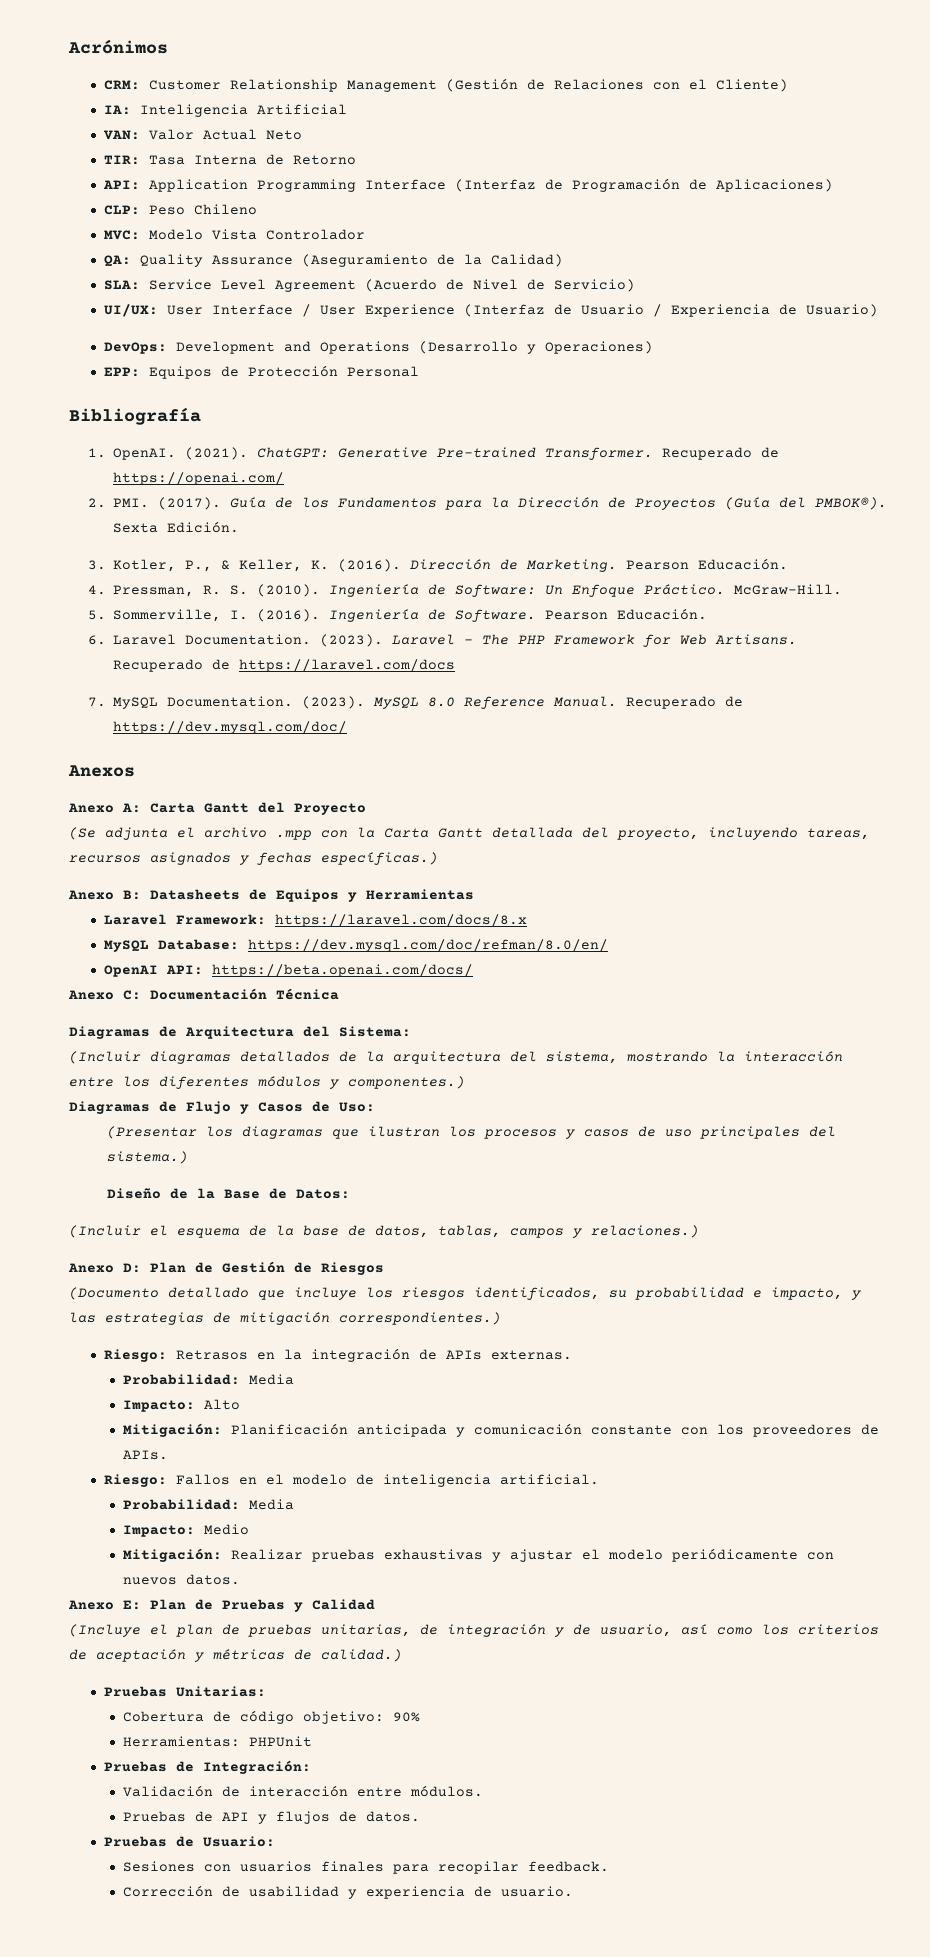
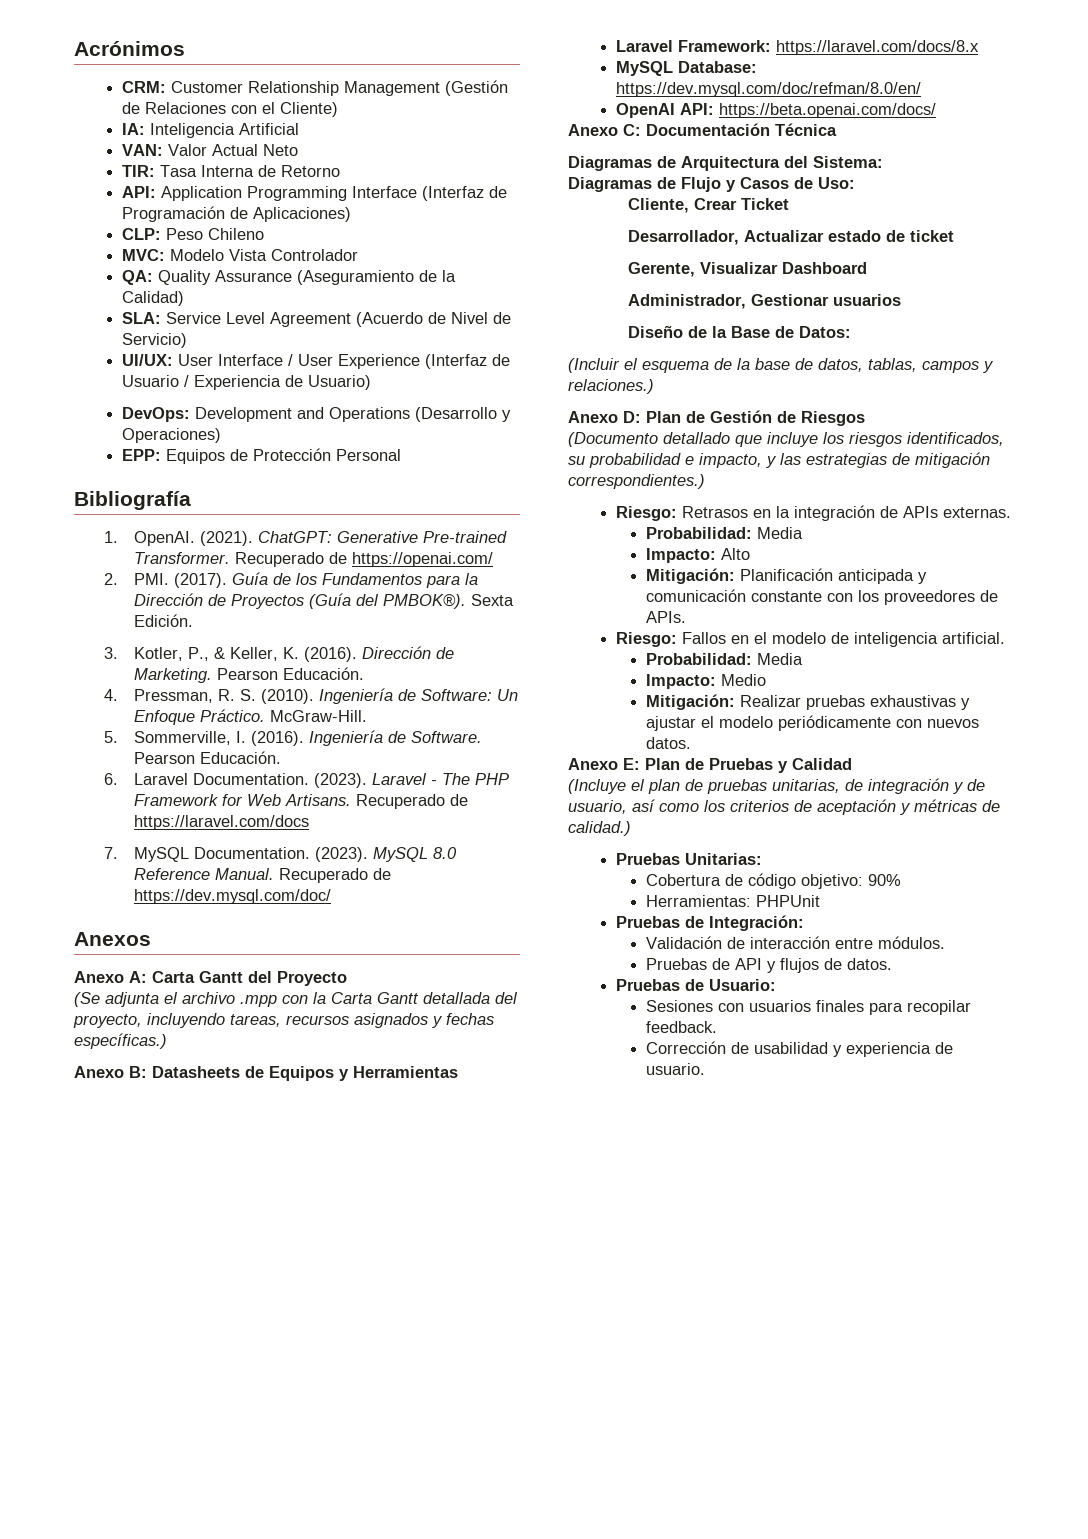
- (Incluir diagramas detallados de la arquitectura del sistema, mostrando la interacción entre los diferentes módulos y componentes.)
- (Presentar los diagramas que ilustran los procesos y casos de uso principales del sistema.)
+ Cliente, Crear Ticket
+ Desarrollador, Actualizar estado de ticket
+ Gerente, Visualizar Dashboard
+ Administrador, Gestionar usuarios

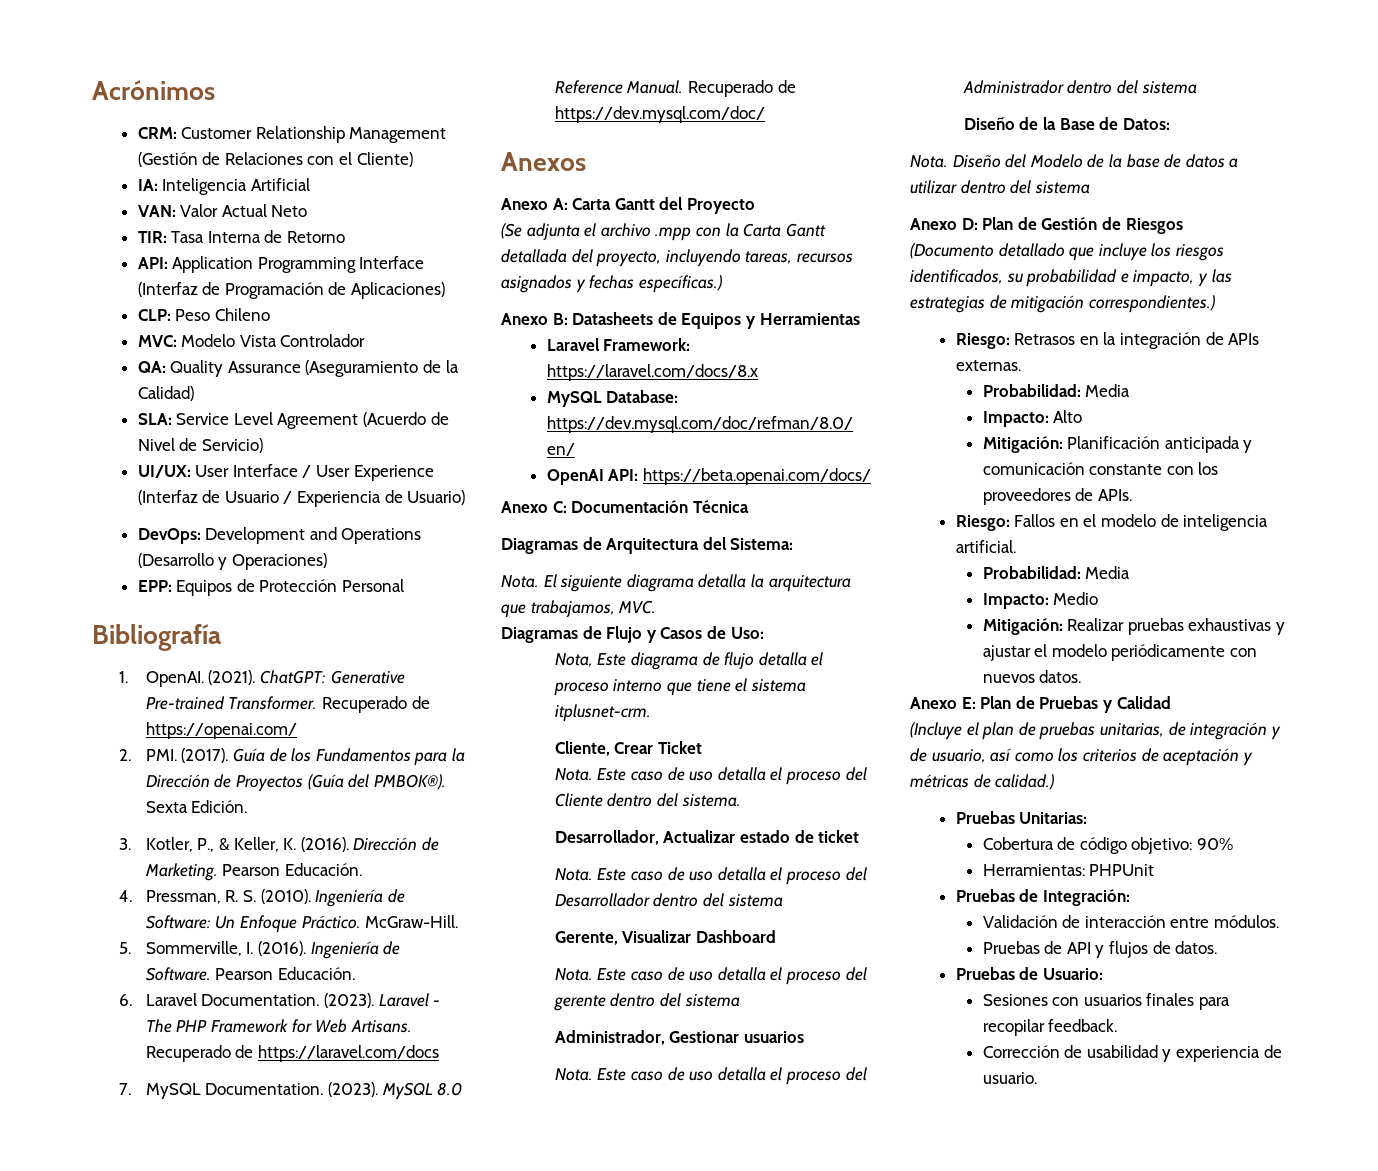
+ Nota. El siguiente diagrama detalla la arquitectura que trabajamos, MVC.
+ Nota, Este diagrama de flujo detalla el proceso interno que tiene el sistema itplusnet-crm.
  Cliente, Crear Ticket
+ Nota. Este caso de uso detalla el proceso del Cliente dentro del sistema.
+ Nota. Este caso de uso detalla el proceso del Desarrollador dentro del sistema
  Gerente, Visualizar Dashboard
+ Nota. Este caso de uso detalla el proceso del gerente dentro del sistema
  Administrador, Gestionar usuarios
+ Nota. Este caso de uso detalla el proceso del Administrador dentro del sistema
- (Incluir el esquema de la base de datos, tablas, campos y relaciones.)
+ Nota. Diseño del Modelo de la base de datos a utilizar dentro del sistema

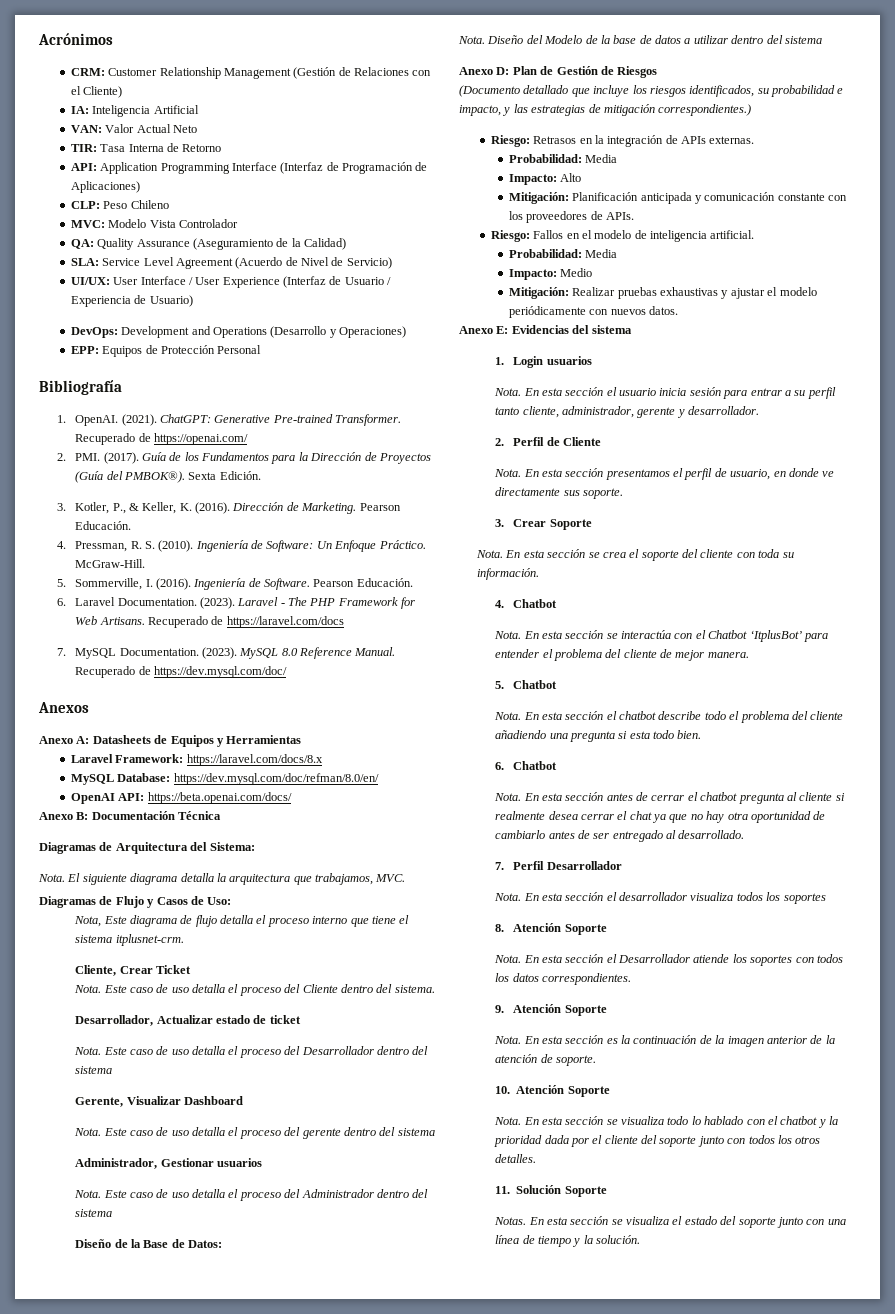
- Anexo A: Carta Gantt del Proyecto
- (Se adjunta el archivo .mpp con la Carta Gantt detallada del proyecto, incluyendo tareas, recursos asignados y fechas específicas.)
- Anexo B: Datasheets de Equipos y Herramientas
+ Anexo A: Datasheets de Equipos y Herramientas
- Anexo C: Documentación Técnica
+ Anexo B: Documentación Técnica
- Anexo E: Plan de Pruebas y Calidad
- (Incluye el plan de pruebas unitarias, de integración y de usuario, así como los criterios de aceptación y métricas de calidad.)
- Pruebas Unitarias:
- Cobertura de código objetivo: 90%
- Herramientas: PHPUnit
- Pruebas de Integración:
- Validación de interacción entre módulos.
- Pruebas de API y flujos de datos.
- Pruebas de Usuario:
- Sesiones con usuarios finales para recopilar feedback.
- Corrección de usabilidad y experiencia de usuario.
+ Anexo E: Evidencias del sistema
+ 1. Login usuarios
+ Nota. En esta sección el usuario inicia sesión para entrar a su perfil tanto cliente, administrador, gerente y desarrollador.
+ 2. Perfil de Cliente
+ Nota. En esta sección presentamos el perfil de usuario, en donde ve directamente sus soporte.
+ 3. Crear Soporte
+ Nota. En esta sección se crea el soporte del cliente con toda su información.
+ 4. Chatbot
+ Nota. En esta sección se interactúa con el Chatbot ‘ItplusBot’ para entender el problema del cliente de mejor manera.
+ 5. Chatbot
+ Nota. En esta sección el chatbot describe todo el problema del cliente añadiendo una pregunta si esta todo bien.
+ 6. Chatbot
+ Nota. En esta sección antes de cerrar el chatbot pregunta al cliente si realmente desea cerrar el chat ya que no hay otra oportunidad de cambiarlo antes de ser entregado al desarrollado.
+ 7. Perfil Desarrollador
+ Nota. En esta sección el desarrollador visualiza todos los soportes
+ 8. Atención Soporte
+ Nota. En esta sección el Desarrollador atiende los soportes con todos los datos correspondientes.
+ 9. Atención Soporte
+ Nota. En esta sección es la continuación de la imagen anterior de la atención de soporte.
+ 10. Atención Soporte
+ Nota. En esta sección se visualiza todo lo hablado con el chatbot y la prioridad dada por el cliente del soporte junto con todos los otros detalles.
+ 11. Solución Soporte
+ Notas. En esta sección se visualiza el estado del soporte junto con una línea de tiempo y la solución.

